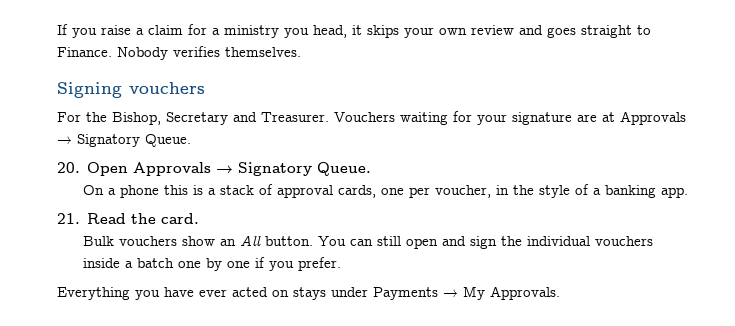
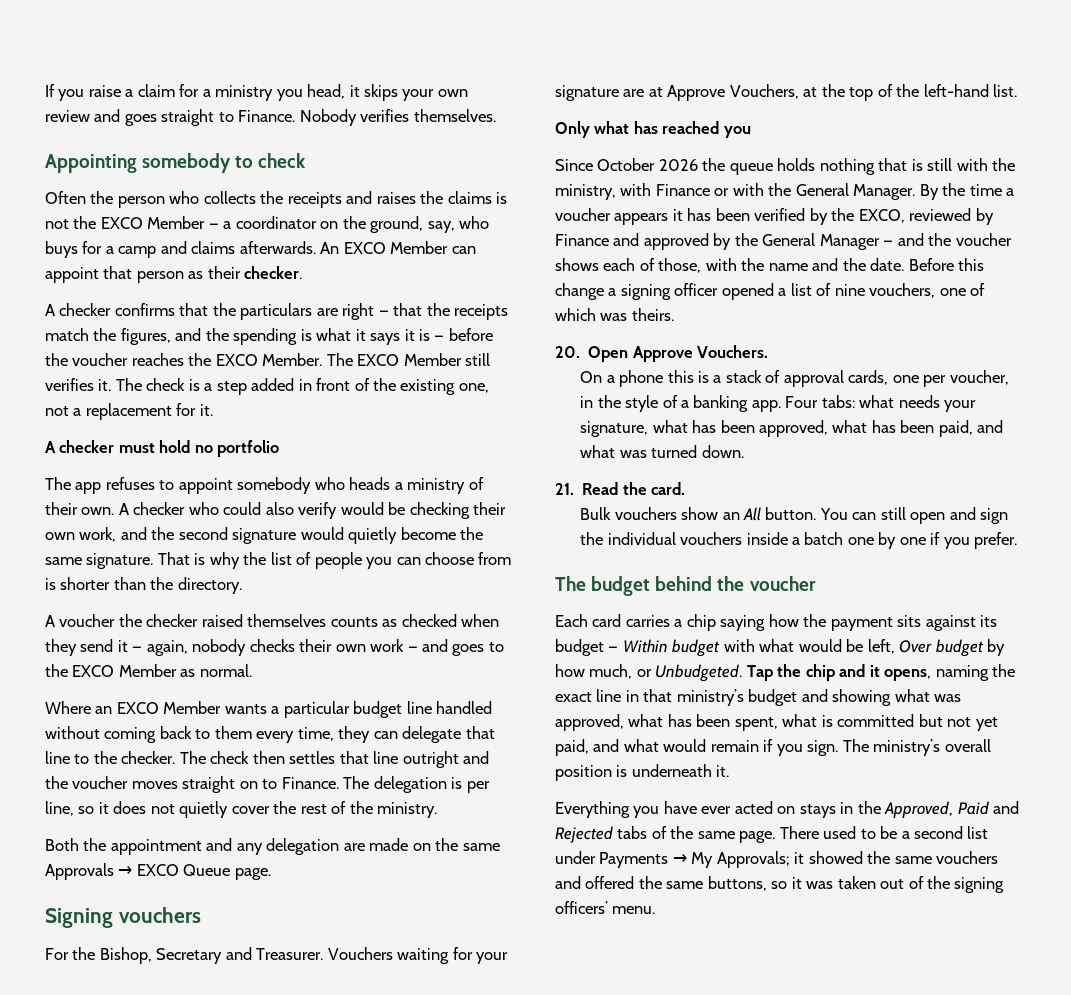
+ Appointing somebody to check
+ Often the person who collects the receipts and raises the claims is not the EXCO Member — a coordinator on the ground, say, who buys for a camp and claims afterwards. An EXCO Member can appoint that person as their checker.
+ A checker confirms that the particulars are right — that the receipts match the figures, and the spending is what it says it is — before the voucher reaches the EXCO Member. The EXCO Member still verifies it. The check is a step added in front of the existing one, not a replacement for it.
+ A checker must hold no portfolio
+ The app refuses to appoint somebody who heads a ministry of their own. A checker who could also verify would be checking their own work, and the second signature would quietly become the same signature. That is why the list of people you can choose from is shorter than the directory.
+ A voucher the checker raised themselves counts as checked when they send it — again, nobody checks their own work — and goes to the EXCO Member as normal.
+ Where an EXCO Member wants a particular budget line handled without coming back to them every time, they can delegate that line to the checker. The check then settles that line outright and the voucher moves straight on to Finance. The delegation is per line, so it does not quietly cover the rest of the ministry.
+ Both the appointment and any delegation are made on the same Approvals → EXCO Queue page.
- Vouchers waiting for your signature are at Approvals → Signatory Queue.
- 20. Open Approvals → Signatory Queue.
+ Vouchers waiting for your signature are at Approve Vouchers, at the top of the left-hand list.
+ Only what has reached you
+ Since October 2026 the queue holds nothing that is still with the ministry, with Finance or with the General Manager. By the time a voucher appears it has been verified by the EXCO, reviewed by Finance and approved by the General Manager — and the voucher shows each of those, with the name and the date. Before this change a signing officer opened a list of nine vouchers, one of which was theirs.
+ 20. Open Approve Vouchers.
+ Four tabs: what needs your signature, what has been approved, what has been paid, and what was turned down.
+ The budget behind the voucher
+ Each card carries a chip saying how the payment sits against its budget — Within budget with what would be left, Over budget by how much, or Unbudgeted. Tap the chip and it opens, naming the exact line in that ministry’s budget and showing what was approved, what has been spent, what is committed but not yet paid, and what would remain if you sign. The ministry’s overall position is underneath it.
- Everything you have ever acted on stays under Payments → My Approvals.
+ Everything you have ever acted on stays in the Approved, Paid and Rejected tabs of the same page. There used to be a second list under Payments → My Approvals; it showed the same vouchers and offered the same buttons, so it was taken out of the signing officers’ menu.

